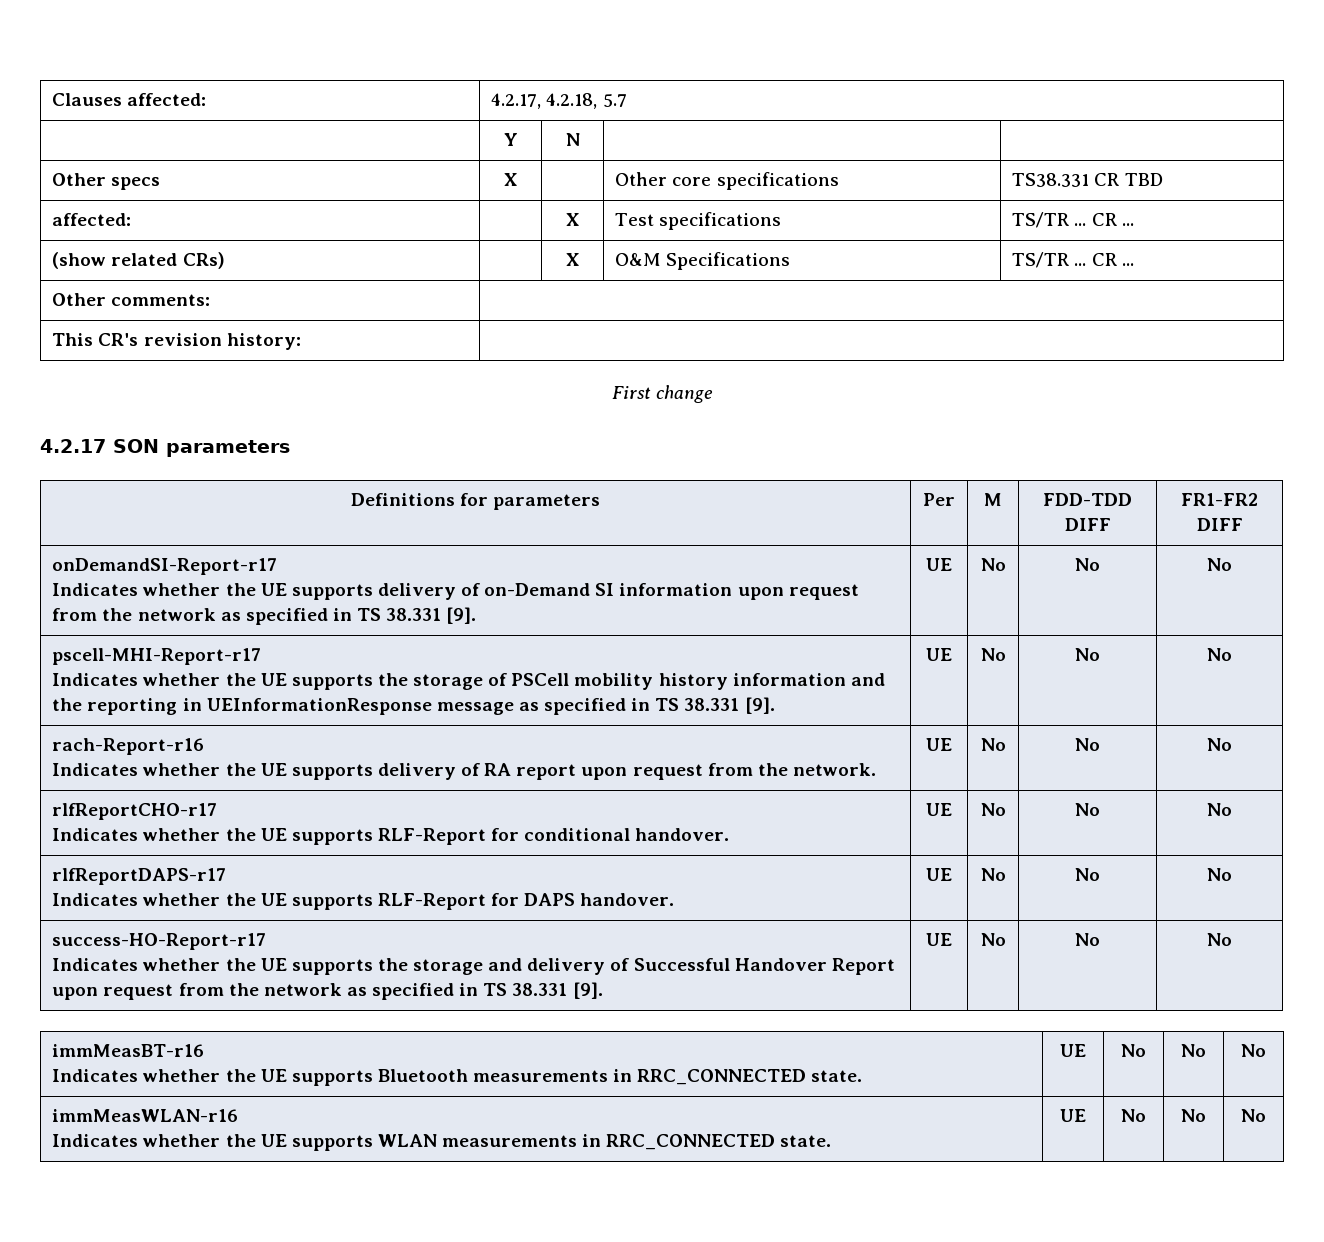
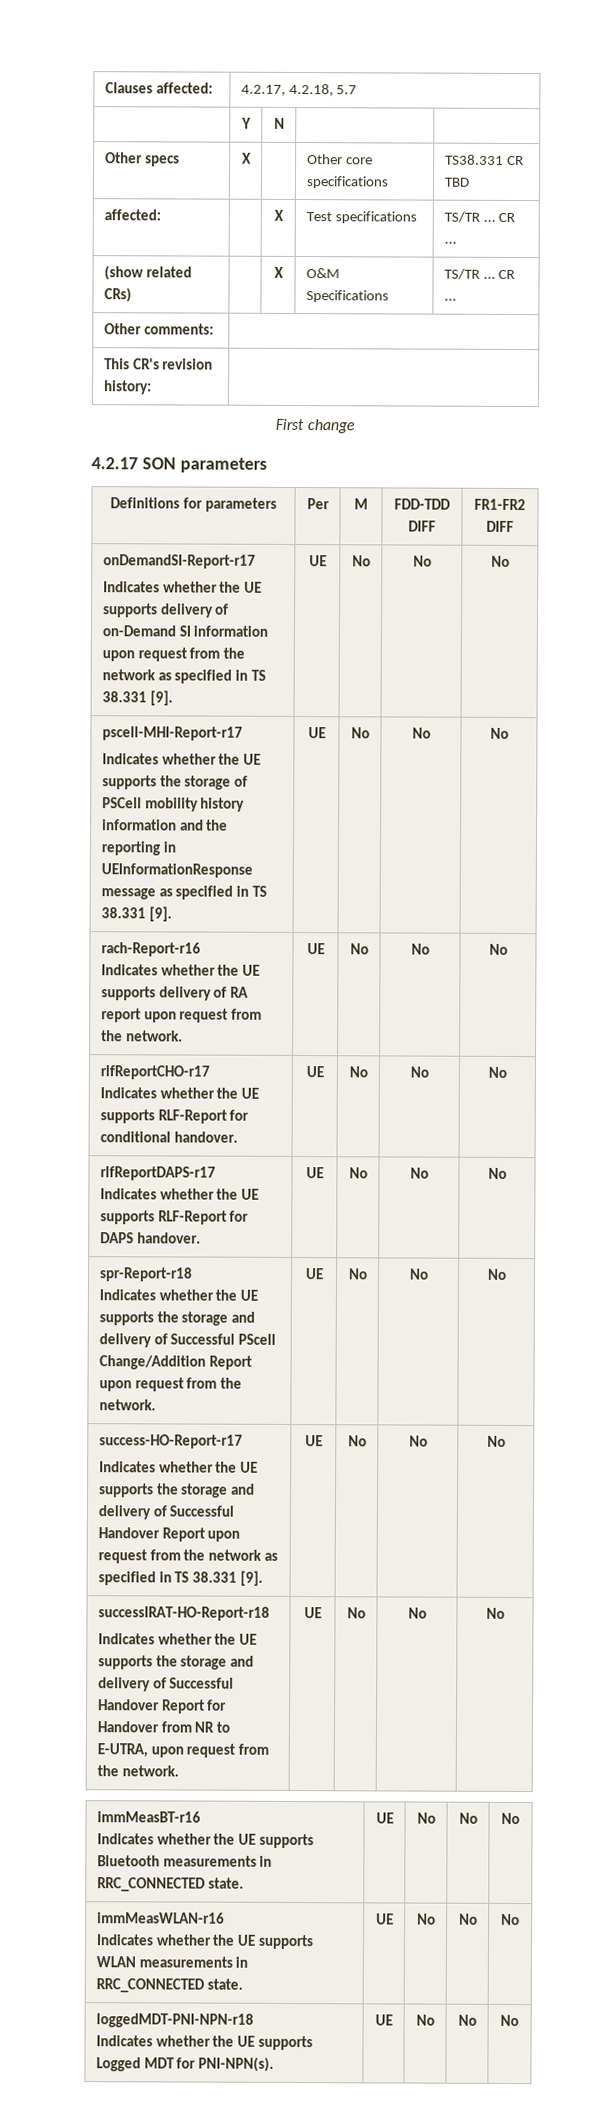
+ spr-Report-r18
+ Indicates whether the UE supports the storage and delivery of Successful PScell Change/Addition Report upon request from the network. | UE | No | No | No
+ successIRAT-HO-Report-r18
+ Indicates whether the UE supports the storage and delivery of Successful Handover Report for Handover from NR to E-UTRA, upon request from the network. | UE | No | No | No
+ loggedMDT-PNI-NPN-r18
+ Indicates whether the UE supports Logged MDT for PNI-NPN(s). | UE | No | No | No

